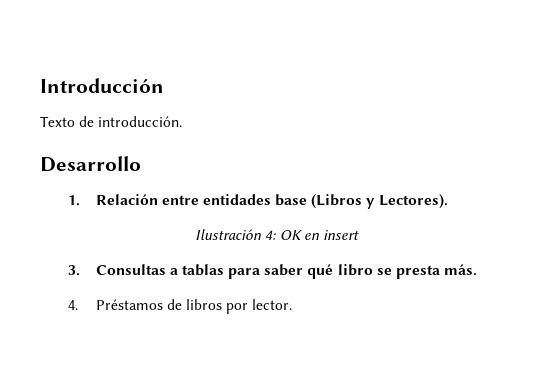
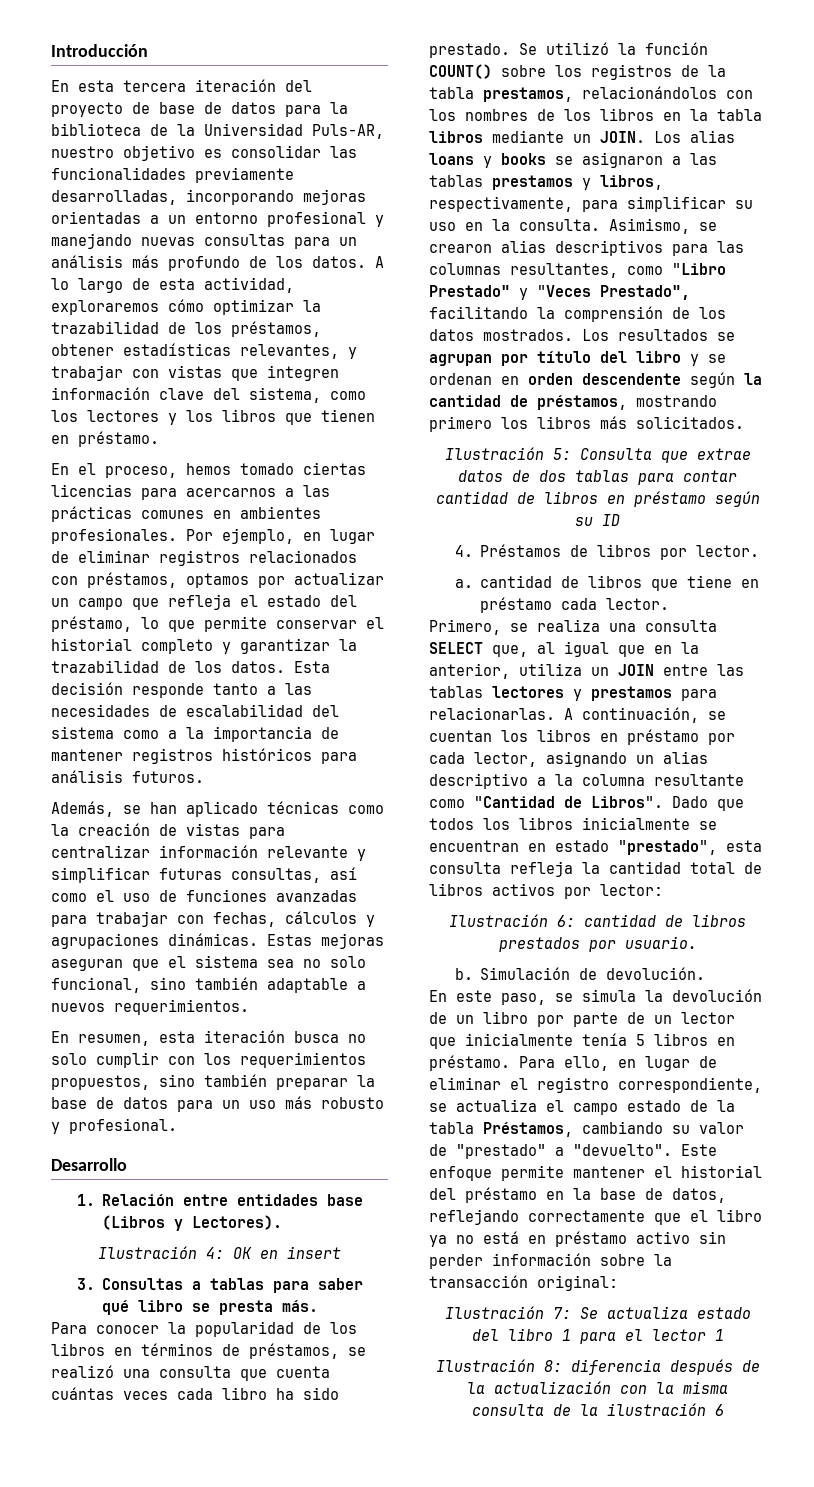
- Texto de introducción.
+ En esta tercera iteración del proyecto de base de datos para la biblioteca de la Universidad Puls-AR, nuestro objetivo es consolidar las funcionalidades previamente desarrolladas, incorporando mejoras orientadas a un entorno profesional y manejando nuevas consultas para un análisis más profundo de los datos. A lo largo de esta actividad, exploraremos cómo optimizar la trazabilidad de los préstamos, obtener estadísticas relevantes, y trabajar con vistas que integren información clave del sistema, como los lectores y los libros que tienen en préstamo.
+ En el proceso, hemos tomado ciertas licencias para acercarnos a las prácticas comunes en ambientes profesionales. Por ejemplo, en lugar de eliminar registros relacionados con préstamos, optamos por actualizar un campo que refleja el estado del préstamo, lo que permite conservar el historial completo y garantizar la trazabilidad de los datos. Esta decisión responde tanto a las necesidades de escalabilidad del sistema como a la importancia de mantener registros históricos para análisis futuros.
+ Además, se han aplicado técnicas como la creación de vistas para centralizar información relevante y simplificar futuras consultas, así como el uso de funciones avanzadas para trabajar con fechas, cálculos y agrupaciones dinámicas. Estas mejoras aseguran que el sistema sea no solo funcional, sino también adaptable a nuevos requerimientos.
+ En resumen, esta iteración busca no solo cumplir con los requerimientos propuestos, sino también preparar la base de datos para un uso más robusto y profesional.
+ Para conocer la popularidad de los libros en términos de préstamos, se realizó una consulta que cuenta cuántas veces cada libro ha sido prestado. Se utilizó la función COUNT() sobre los registros de la tabla prestamos, relacionándolos con los nombres de los libros en la tabla libros mediante un JOIN. Los alias loans y books se asignaron a las tablas prestamos y libros, respectivamente, para simplificar su uso en la consulta. Asimismo, se crearon alias descriptivos para las columnas resultantes, como "Libro Prestado" y "Veces Prestado", facilitando la comprensión de los datos mostrados. Los resultados se agrupan por título del libro y se ordenan en orden descendente según la cantidad de préstamos, mostrando primero los libros más solicitados.
+ Ilustración 5: Consulta que extrae datos de dos tablas para contar cantidad de libros en préstamo según su ID
+ a. cantidad de libros que tiene en préstamo cada lector.
+ Primero, se realiza una consulta SELECT que, al igual que en la anterior, utiliza un JOIN entre las tablas lectores y prestamos para relacionarlas. A continuación, se cuentan los libros en préstamo por cada lector, asignando un alias descriptivo a la columna resultante como "Cantidad de Libros". Dado que todos los libros inicialmente se encuentran en estado "prestado", esta consulta refleja la cantidad total de libros activos por lector:
+ Ilustración 6: cantidad de libros prestados por usuario.
+ b. Simulación de devolución.
+ En este paso, se simula la devolución de un libro por parte de un lector que inicialmente tenía 5 libros en préstamo. Para ello, en lugar de eliminar el registro correspondiente, se actualiza el campo estado de la tabla Préstamos, cambiando su valor de "prestado" a "devuelto". Este enfoque permite mantener el historial del préstamo en la base de datos, reflejando correctamente que el libro ya no está en préstamo activo sin perder información sobre la transacción original:
+ Ilustración 7: Se actualiza estado del libro 1 para el lector 1
+ Ilustración 8: diferencia después de la actualización con la misma consulta de la ilustración 6

